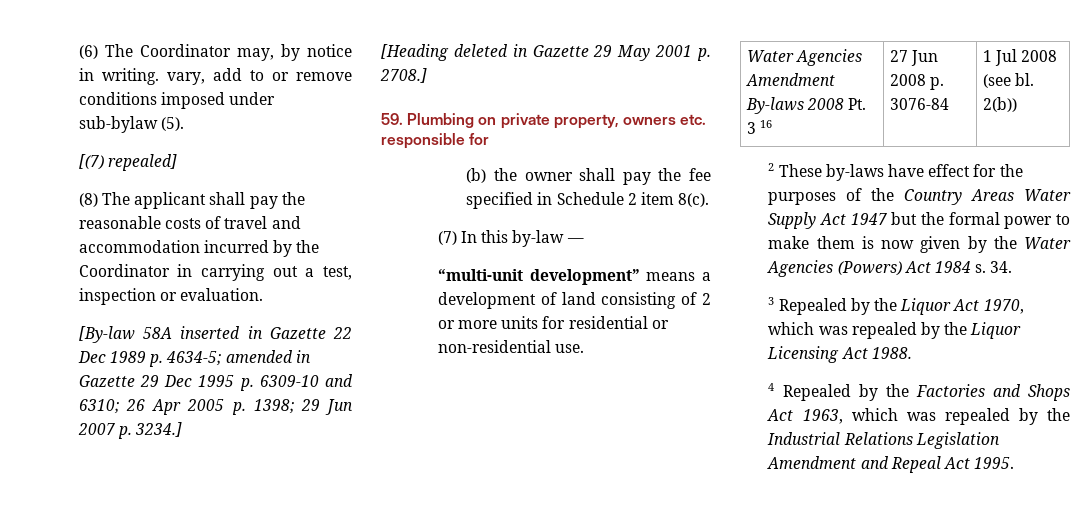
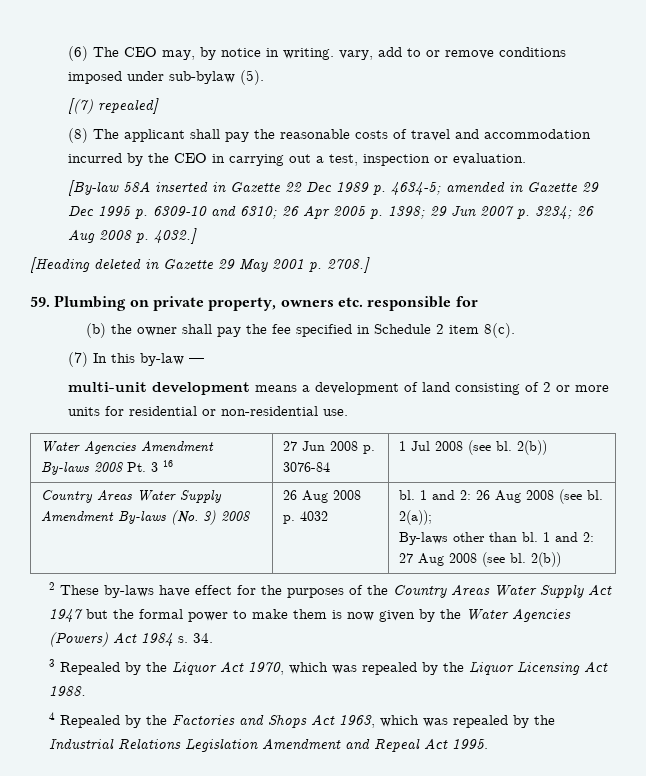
- (6) The Coordinator may, by notice in writing. vary, add to or remove conditions imposed under sub-bylaw (5).
+ (6) The CEO may, by notice in writing. vary, add to or remove conditions imposed under sub-bylaw (5).
- (8) The applicant shall pay the reasonable costs of travel and accommodation incurred by the Coordinator in carrying out a test, inspection or evaluation.
+ (8) The applicant shall pay the reasonable costs of travel and accommodation incurred by the CEO in carrying out a test, inspection or evaluation.
- [By-law 58A inserted in Gazette 22 Dec 1989 p. 4634-5; amended in Gazette 29 Dec 1995 p. 6309-10 and 6310; 26 Apr 2005 p. 1398; 29 Jun 2007 p. 3234.]
+ [By-law 58A inserted in Gazette 22 Dec 1989 p. 4634-5; amended in Gazette 29 Dec 1995 p. 6309-10 and 6310; 26 Apr 2005 p. 1398; 29 Jun 2007 p. 3234; 26 Aug 2008 p. 4032.]
- “multi-unit development” means a development of land consisting of 2 or more units for residential or non-residential use.
+ multi-unit development means a development of land consisting of 2 or more units for residential or non-residential use.
+ Country Areas Water Supply Amendment By-laws (No. 3) 2008 | 26 Aug 2008 p. 4032 | bl. 1 and 2: 26 Aug 2008 (see bl. 2(a));
+ By-laws other than bl. 1 and 2: 27 Aug 2008 (see bl. 2(b))

